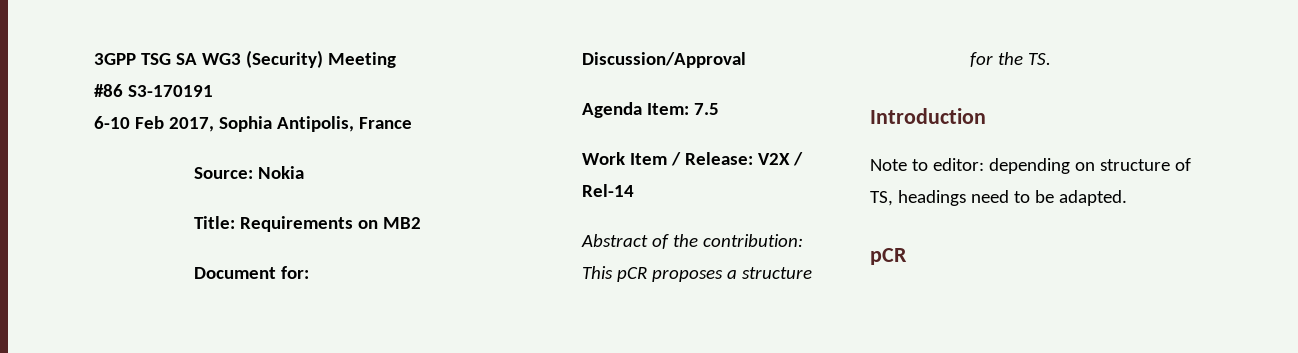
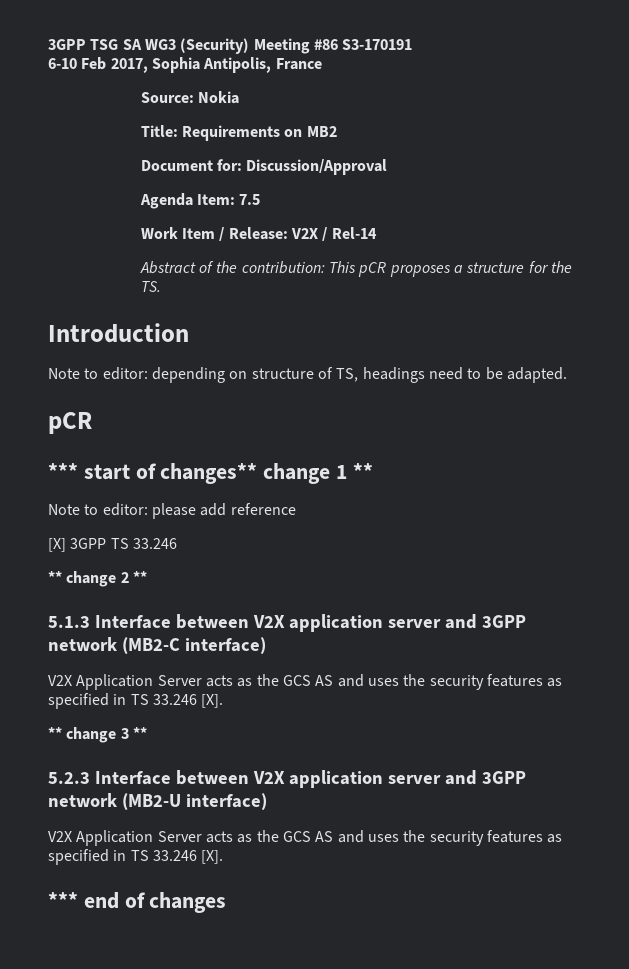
+ *** start of changes** change 1 **
+ Note to editor: please add reference
+ [X] 3GPP TS 33.246
+ ** change 2 **
+ 5.1.3 Interface between V2X application server and 3GPP network (MB2-C interface)
+ V2X Application Server acts as the GCS AS and uses the security features as specified in TS 33.246 [X].
+ ** change 3 **
+ 5.2.3 Interface between V2X application server and 3GPP network (MB2-U interface)
+ V2X Application Server acts as the GCS AS and uses the security features as specified in TS 33.246 [X].
+ *** end of changes

